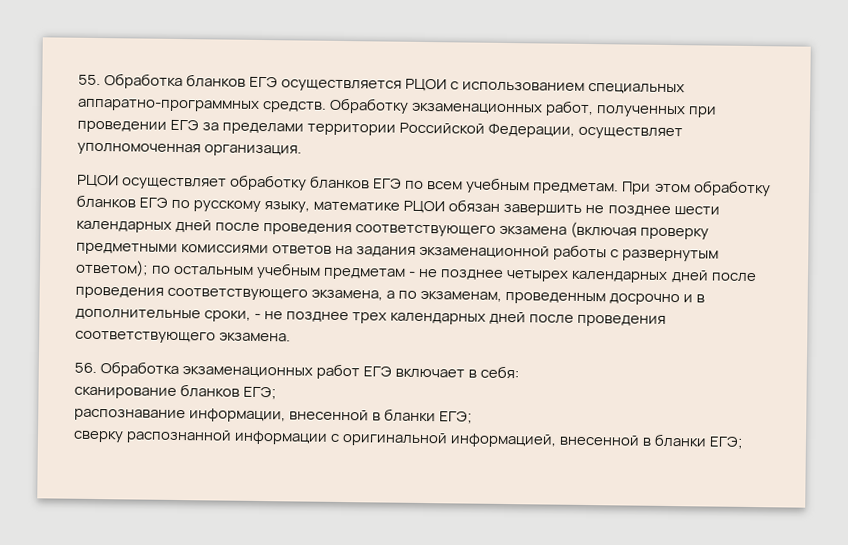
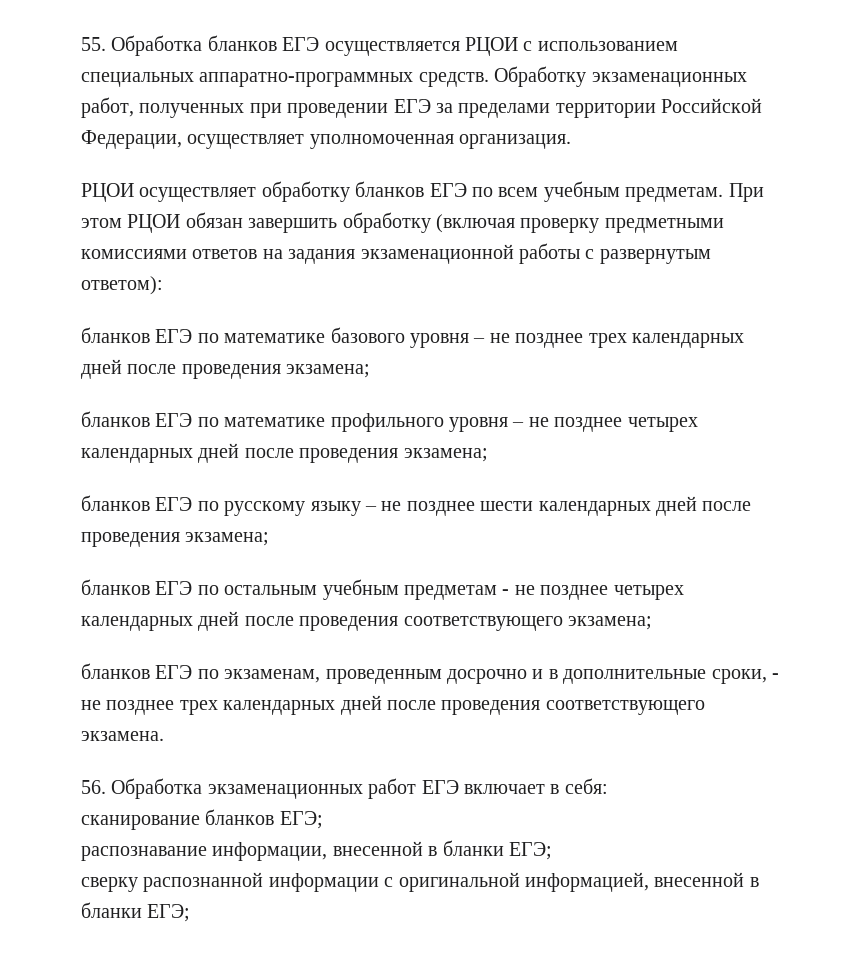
- При этом обработку бланков ЕГЭ по русскому языку, математике РЦОИ обязан завершить не позднее шести календарных дней после проведения соответствующего экзамена (включая проверку предметными комиссиями ответов на задания экзаменационной работы с развернутым ответом); по остальным учебным предметам - не позднее четырех календарных дней после проведения соответствующего экзамена, а по экзаменам, проведенным досрочно и в дополнительные сроки, - не позднее трех календарных дней после проведения соответствующего экзамена.
+ При этом РЦОИ обязан завершить обработку (включая проверку предметными комиссиями ответов на задания экзаменационной работы с развернутым ответом):
+ бланков ЕГЭ по математике базового уровня – не позднее трех календарных дней после проведения экзамена;
+ бланков ЕГЭ по математике профильного уровня – не позднее четырех календарных дней после проведения экзамена;
+ бланков ЕГЭ по русскому языку – не позднее шести календарных дней после проведения экзамена;
+ бланков ЕГЭ по остальным учебным предметам - не позднее четырех календарных дней после проведения соответствующего экзамена;
+ бланков ЕГЭ по экзаменам, проведенным досрочно и в дополнительные сроки, - не позднее трех календарных дней после проведения соответствующего экзамена.

